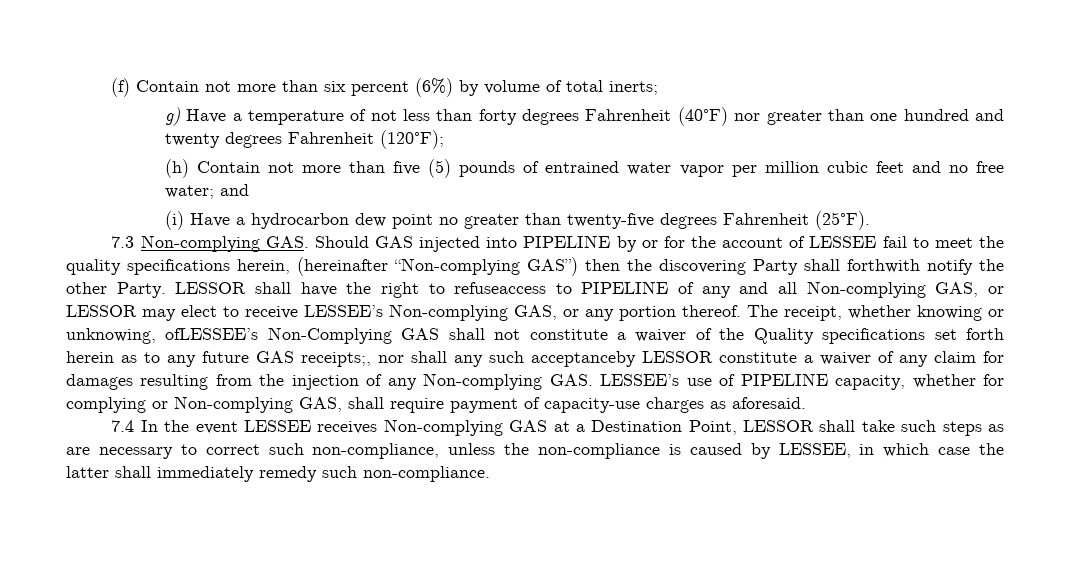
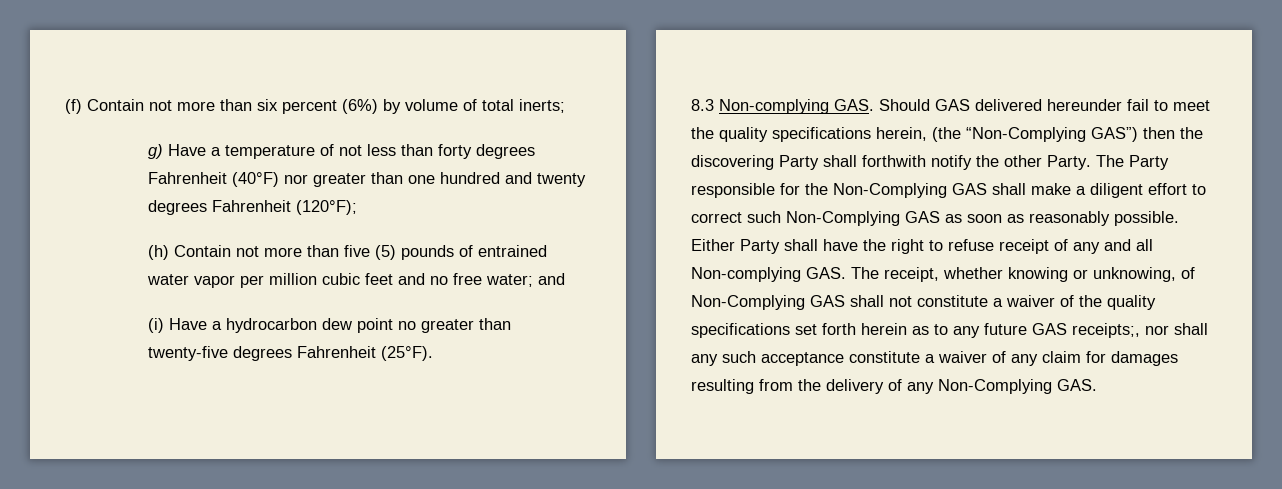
- 7.3 Non-complying GAS. Should GAS injected into PIPELINE by or for the account of LESSEE fail to meet the quality specifications herein, (hereinafter “Non-complying GAS”) then the discovering Party shall forthwith notify the other Party.
+ 8.3 Non-complying GAS. Should GAS delivered hereunder fail to meet the quality specifications herein, (the “Non-Complying GAS”) then the discovering Party shall forthwith notify the other Party.
- LESSOR shall have the right to refuseaccess to PIPELINE of any and all Non-complying GAS, or LESSOR may elect to receive LESSEE’s Non-complying GAS, or any portion thereof. The receipt, whether knowing or unknowing, ofLESSEE’s Non-Complying GAS shall not constitute a waiver of the Quality specifications set forth herein as to any future GAS receipts;, nor shall any such acceptanceby LESSOR constitute a waiver of any claim for damages resulting from the injection of any Non-complying GAS. LESSEE’s use of PIPELINE capacity, whether for complying or Non-complying GAS, shall require payment of capacity-use charges as aforesaid.
- 7.4 In the event LESSEE receives Non-complying GAS at a Destination Point, LESSOR shall take such steps as are necessary to correct such non-compliance, unless the non-compliance is caused by LESSEE, in which case the latter shall immediately remedy such non-compliance.
+ The Party responsible for the Non-Complying GAS shall make a diligent effort to correct such Non-Complying GAS as soon as reasonably possible. Either Party shall have the right to refuse receipt of any and all Non-complying GAS. The receipt, whether knowing or unknowing, of Non-Complying GAS shall not constitute a waiver of the quality specifications set forth herein as to any future GAS receipts;, nor shall any such acceptance constitute a waiver of any claim for damages resulting from the delivery of any Non-Complying GAS.

